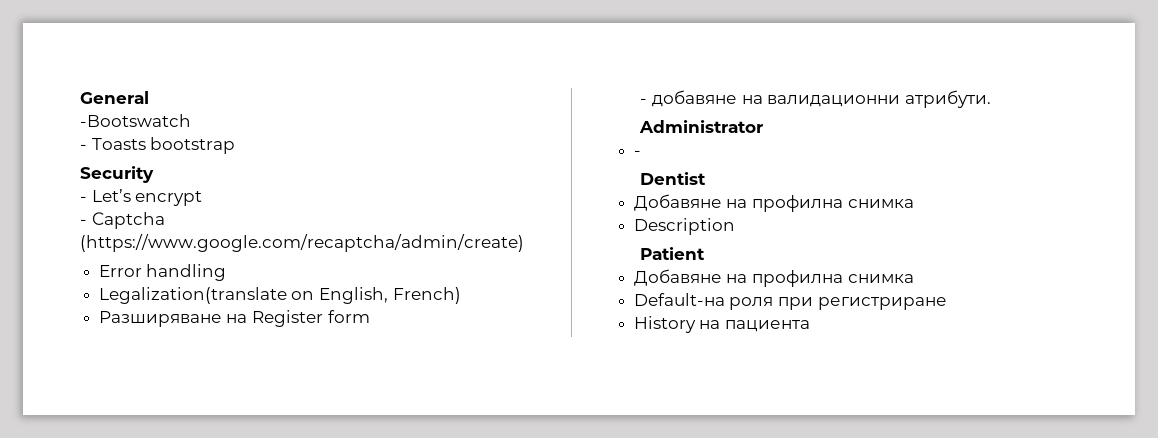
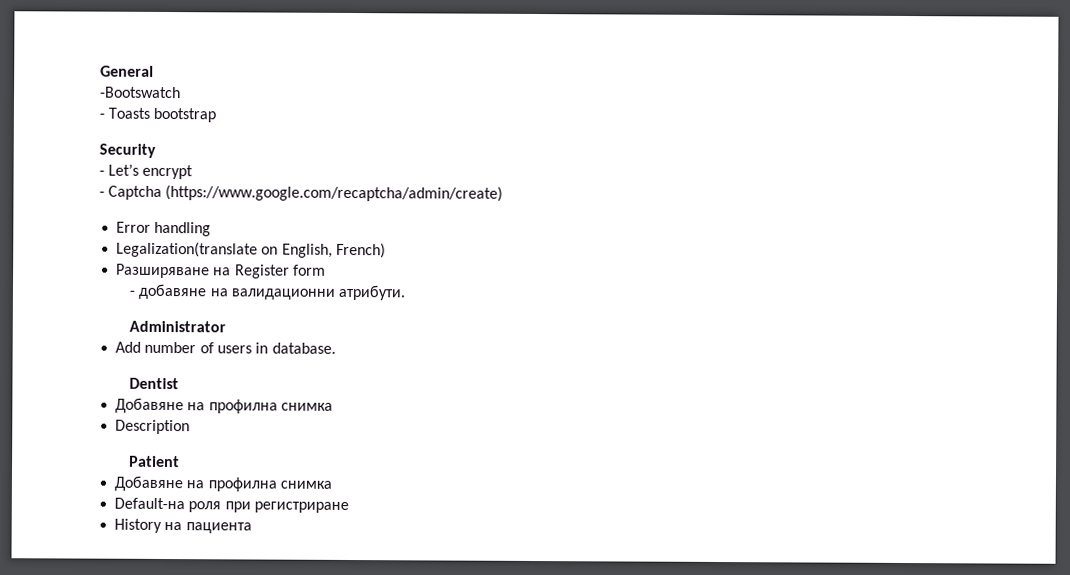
  Administrator
- -
+ Add number of users in database.

